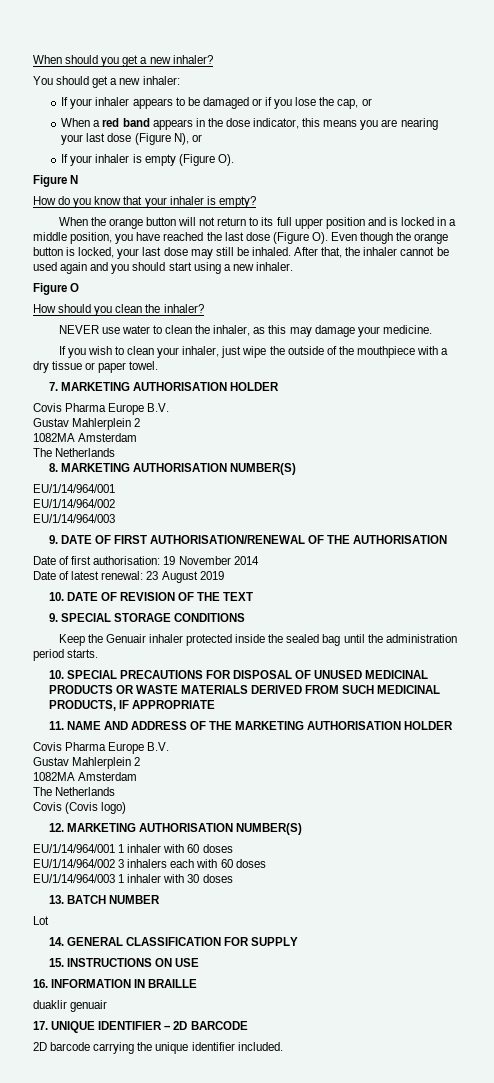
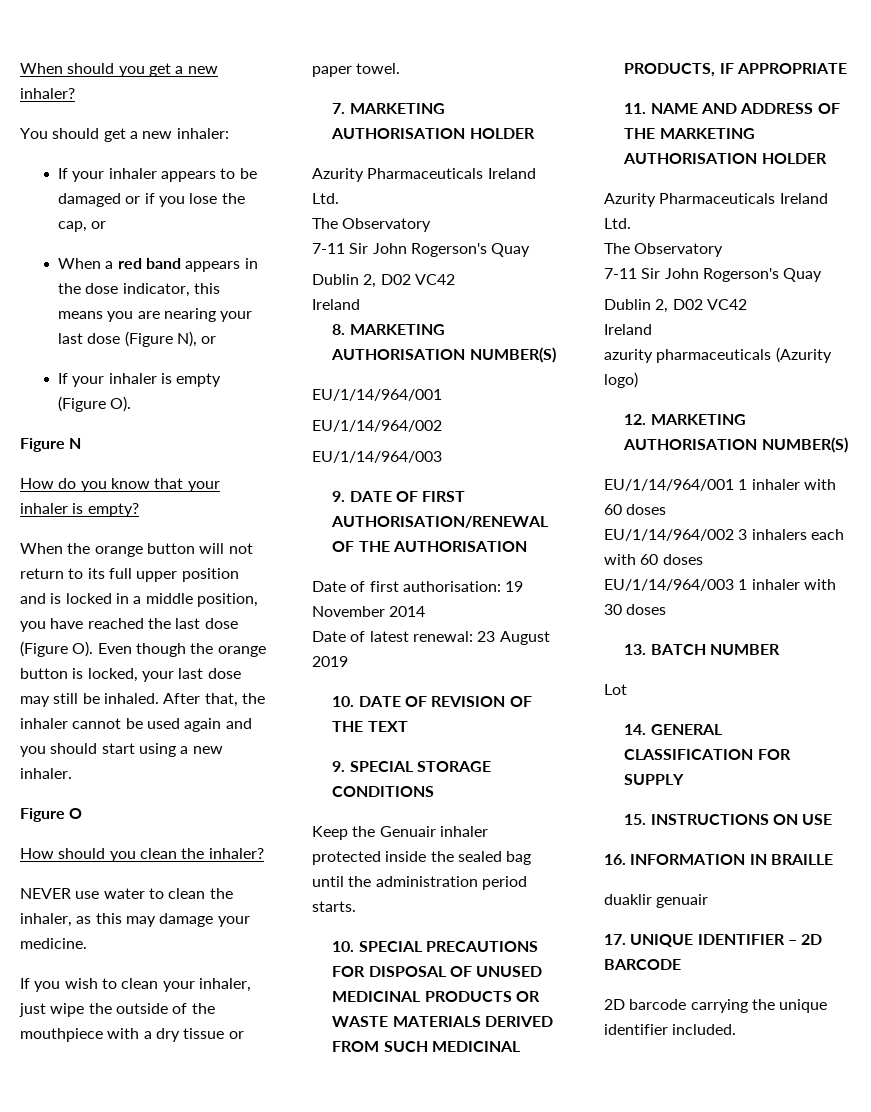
  7. MARKETING AUTHORISATION HOLDER
- Covis Pharma Europe B.V.
- Gustav Mahlerplein 2
- 1082MA Amsterdam
- The Netherlands
+ Azurity Pharmaceuticals Ireland Ltd.
+ The Observatory
+ 7-11 Sir John Rogerson's Quay
+ Dublin 2, D02 VC42
+ Ireland
  11. NAME AND ADDRESS OF THE MARKETING AUTHORISATION HOLDER
- Covis Pharma Europe B.V.
- Gustav Mahlerplein 2
- 1082MA Amsterdam
- The Netherlands
- Covis (Covis logo)
+ Azurity Pharmaceuticals Ireland Ltd.
+ The Observatory
+ 7-11 Sir John Rogerson's Quay
+ Dublin 2, D02 VC42
+ Ireland
+ azurity pharmaceuticals (Azurity logo)

